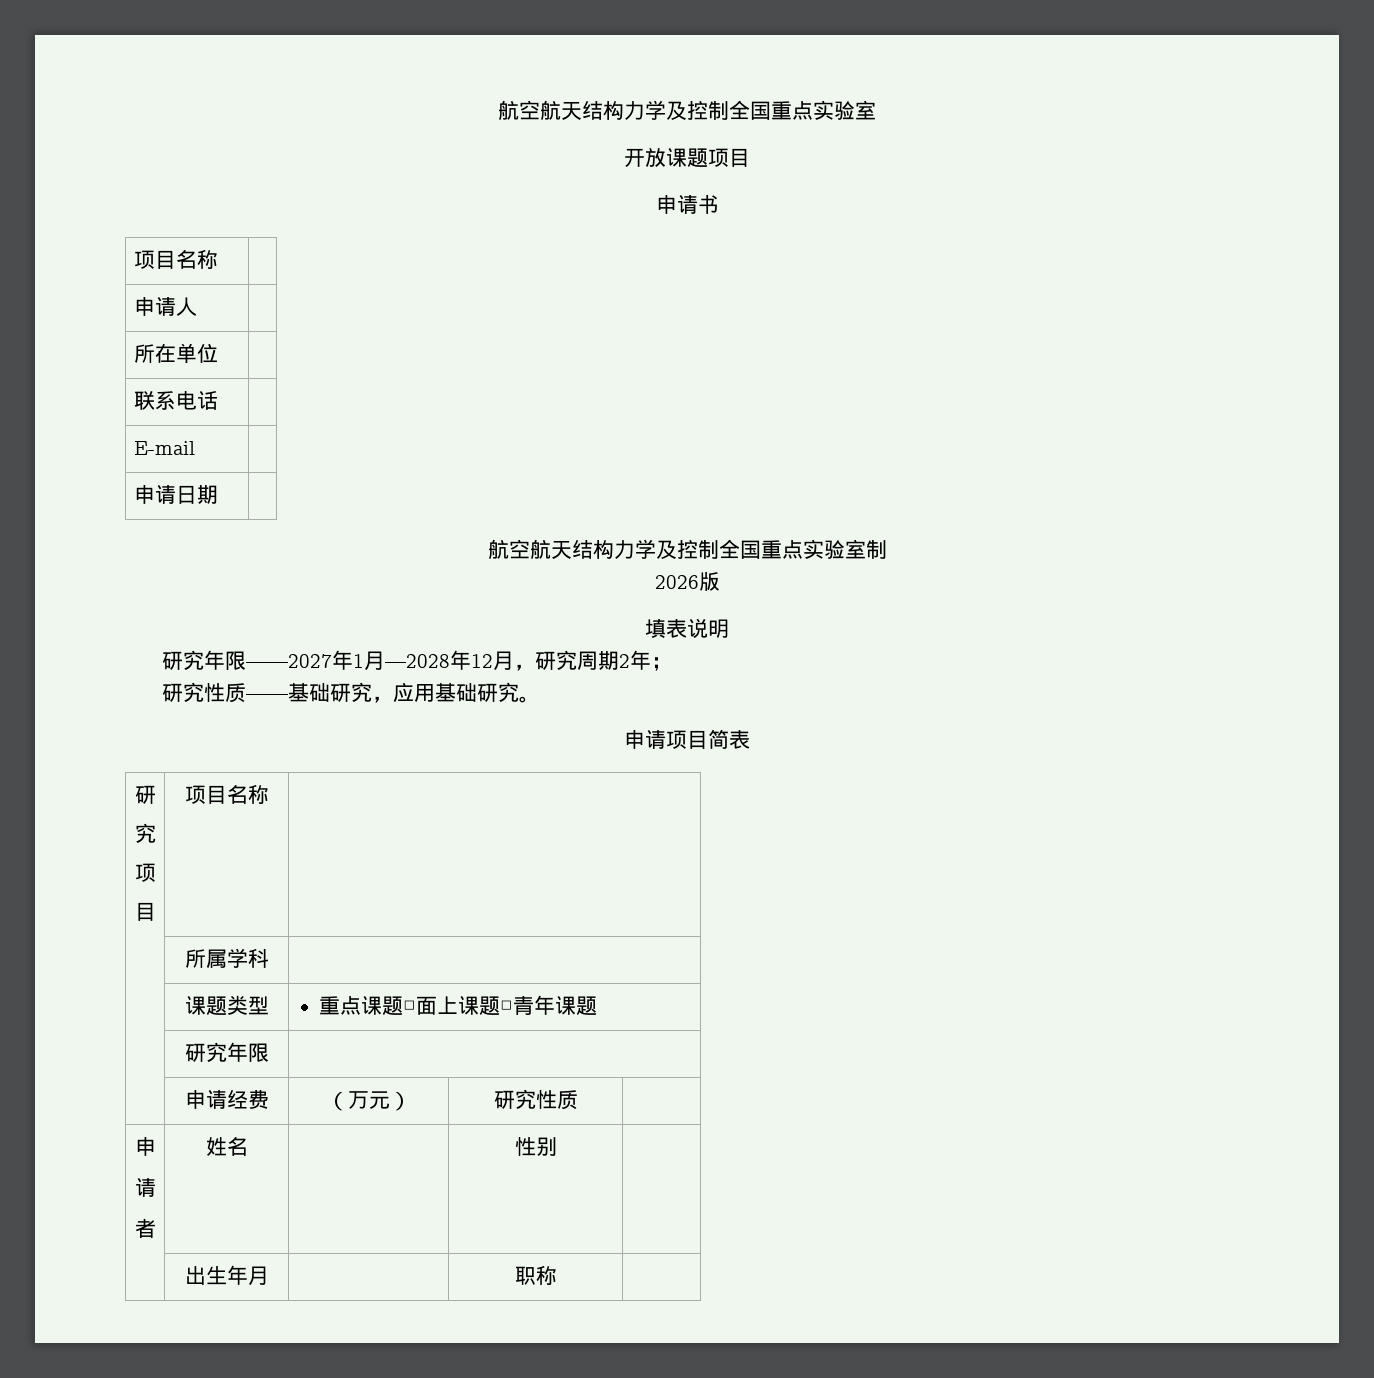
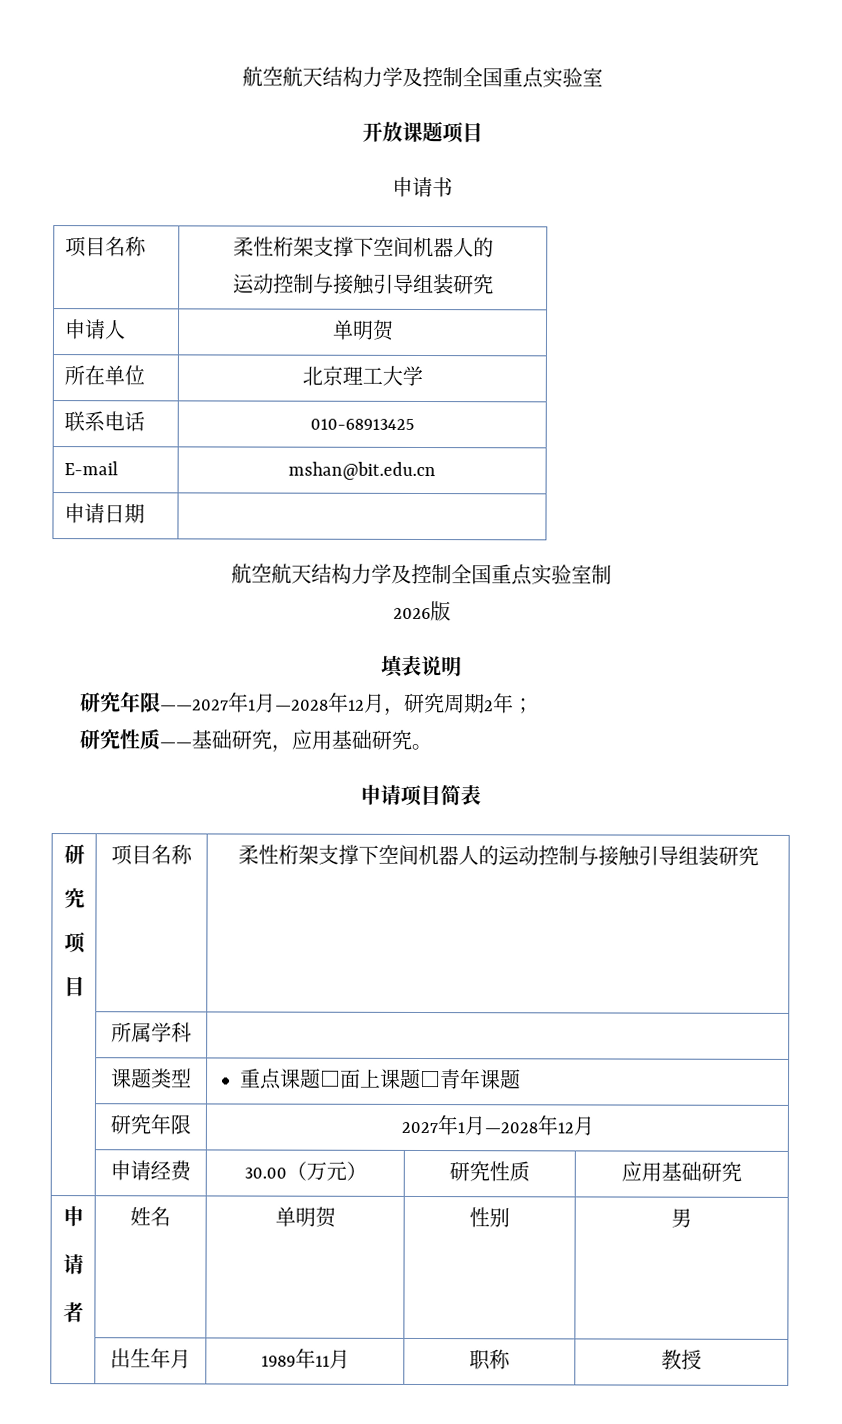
  申请书
- 项目名称 |
+ 项目名称 | 柔性桁架支撑下空间机器人的
+ 运动控制与接触引导组装研究
- 申请人 |
+ 申请人 | 单明贺
- 所在单位 |
+ 所在单位 | 北京理工大学
- 联系电话 |
+ 联系电话 | 010-68913425
- E-mail |
+ E-mail | mshan@bit.edu.cn
  申请项目简表
  研
  究
  项
- 目 | 项目名称 |
+ 目 | 项目名称 | 柔性桁架支撑下空间机器人的运动控制与接触引导组装研究
- | 研究年限 |
+ | 研究年限 | 2027年1月—2028年12月
- | 申请经费 | （万元） | 研究性质 |
+ | 申请经费 | 30.00（万元） | 研究性质 | 应用基础研究
  申
  请
- 者 | 姓名 | | 性别 |
+ 者 | 姓名 | 单明贺 | 性别 | 男
- | 出生年月 | | 职称 |
+ | 出生年月 | 1989年11月 | 职称 | 教授

